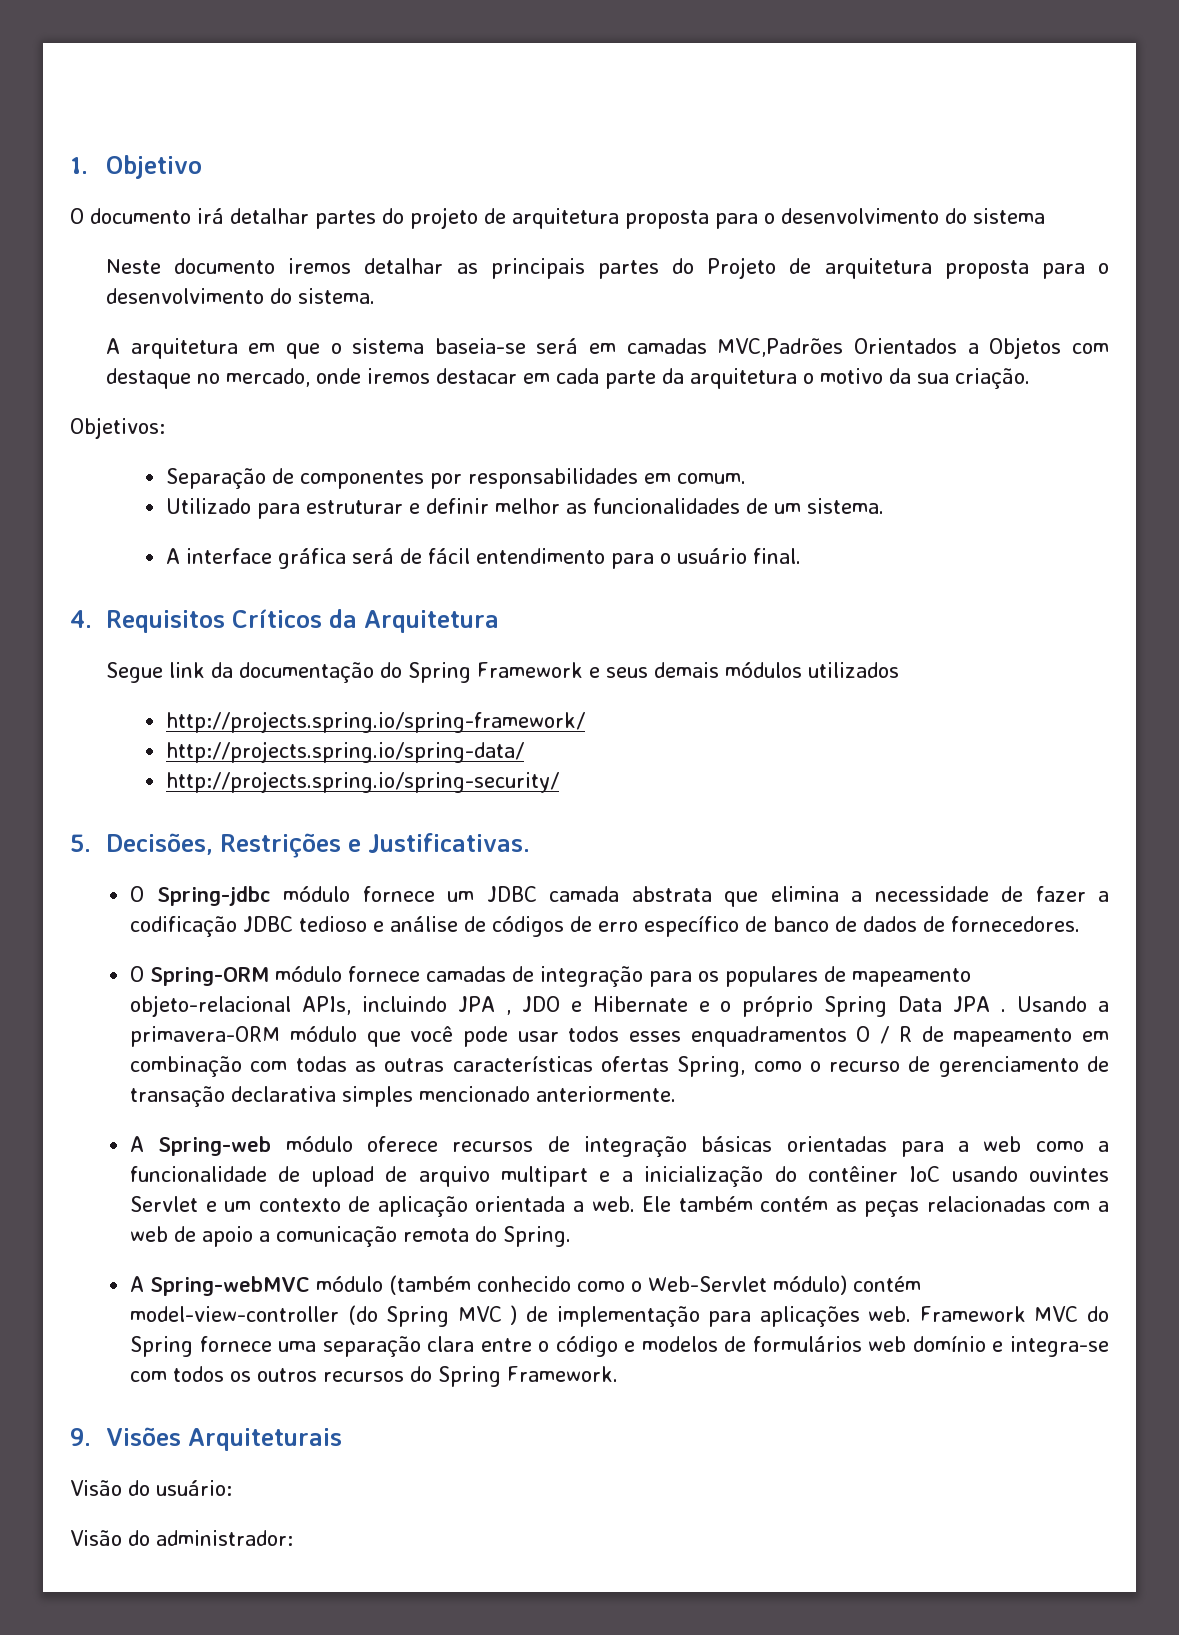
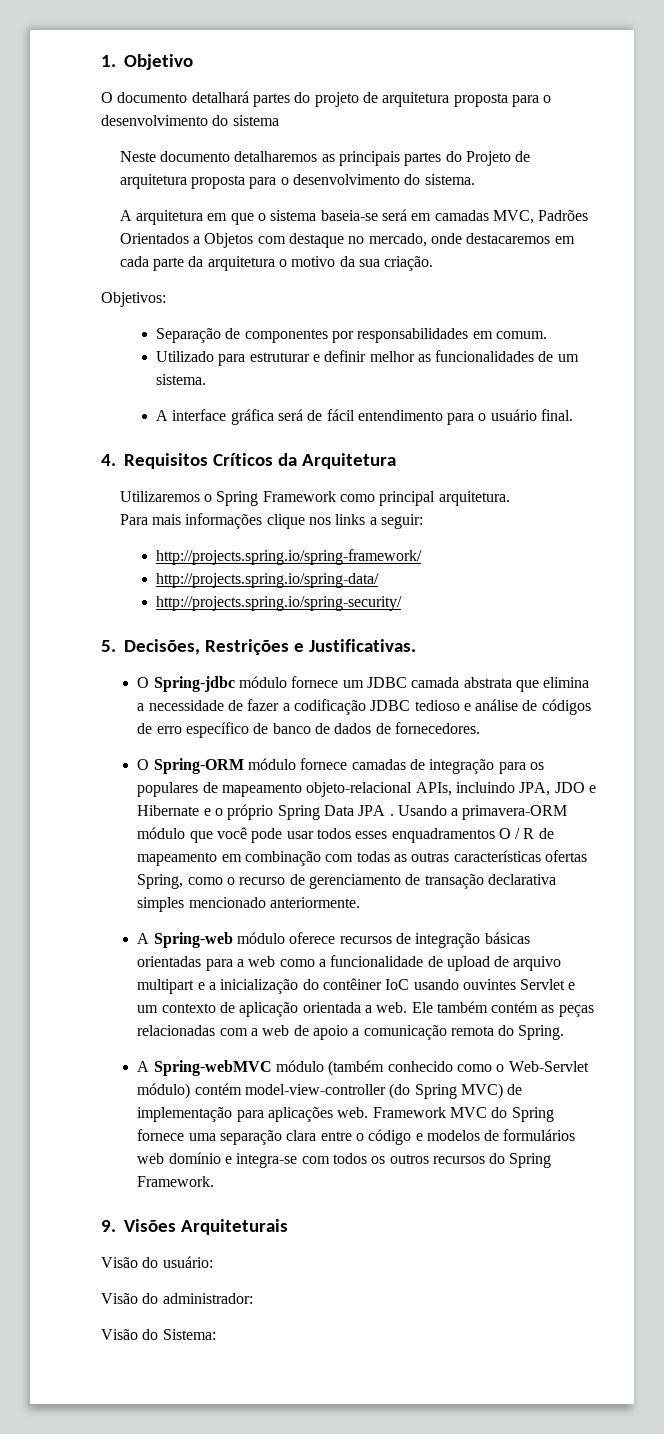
- O documento irá detalhar partes do projeto de arquitetura proposta para o desenvolvimento do sistema
+ O documento detalhará partes do projeto de arquitetura proposta para o desenvolvimento do sistema
- Neste documento iremos detalhar as principais partes do Projeto de arquitetura proposta para o desenvolvimento do sistema.
+ Neste documento detalharemos as principais partes do Projeto de arquitetura proposta para o desenvolvimento do sistema.
- A arquitetura em que o sistema baseia-se será em camadas MVC,Padrões Orientados a Objetos com destaque no mercado, onde iremos destacar em cada parte da arquitetura o motivo da sua criação.
+ A arquitetura em que o sistema baseia-se será em camadas MVC, Padrões Orientados a Objetos com destaque no mercado, onde destacaremos em cada parte da arquitetura o motivo da sua criação.
- Segue link da documentação do Spring Framework e seus demais módulos utilizados
+ Utilizaremos o Spring Framework como principal arquitetura.
+ Para mais informações clique nos links a seguir:
- O Spring-ORM módulo fornece camadas de integração para os populares de mapeamento objeto-relacional APIs, incluindo JPA , JDO e Hibernate e o próprio Spring Data JPA .
+ O Spring-ORM módulo fornece camadas de integração para os populares de mapeamento objeto-relacional APIs, incluindo JPA, JDO e Hibernate e o próprio Spring Data JPA .
- A Spring-webMVC módulo (também conhecido como o Web-Servlet módulo) contém model-view-controller (do Spring MVC ) de implementação para aplicações web.
+ A Spring-webMVC módulo (também conhecido como o Web-Servlet módulo) contém model-view-controller (do Spring MVC) de implementação para aplicações web.
+ Visão do Sistema:

